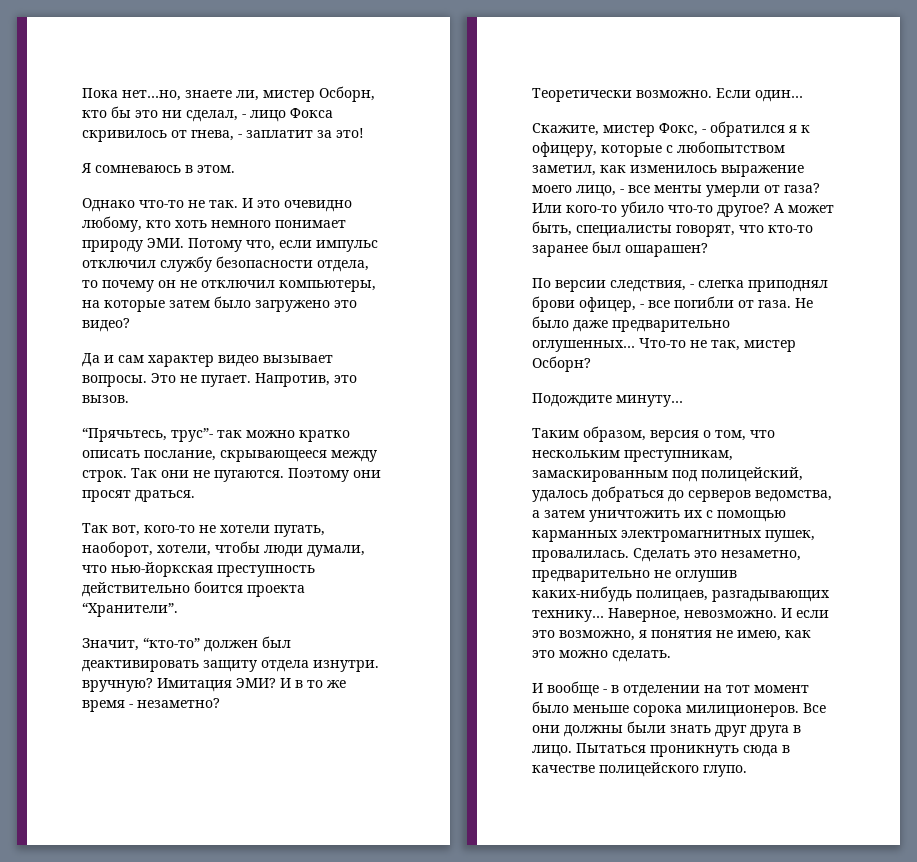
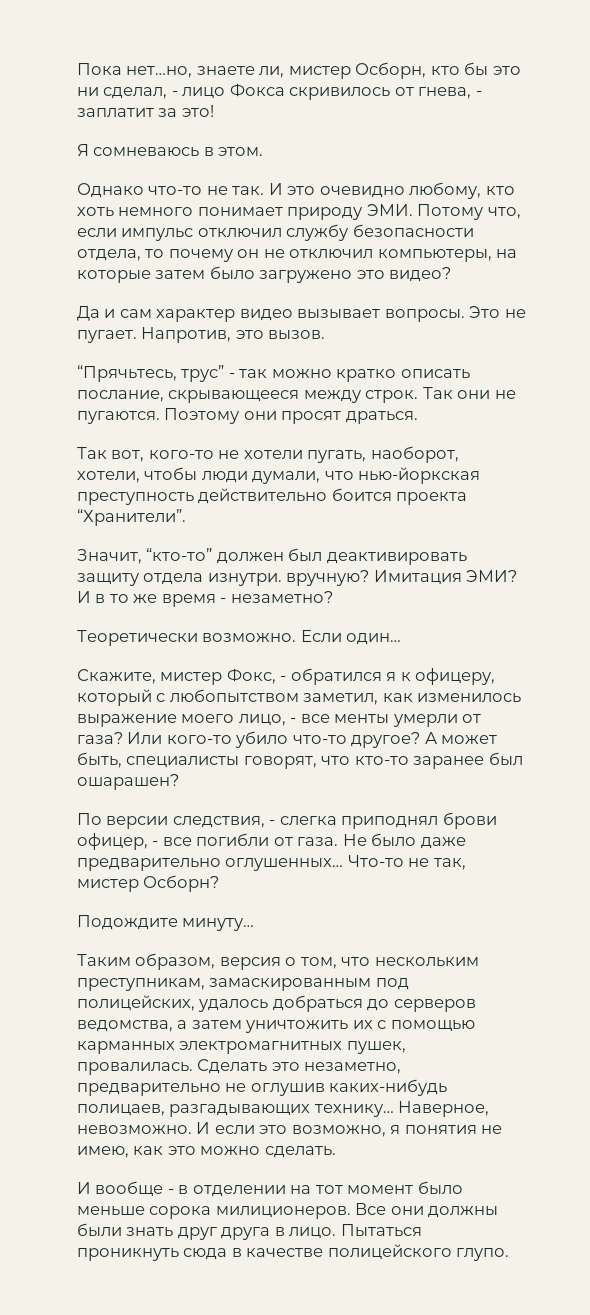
- “Прячьтесь, трус”- так можно кратко описать послание, скрывающееся между строк.
+ “Прячьтесь, трус” - так можно кратко описать послание, скрывающееся между строк.
- Скажите, мистер Фокс, - обратился я к офицеру, которые с любопытством заметил, как изменилось выражение моего лицо, - все менты умерли от газа?
+ Скажите, мистер Фокс, - обратился я к офицеру, который с любопытством заметил, как изменилось выражение моего лицо, - все менты умерли от газа?
- Таким образом, версия о том, что нескольким преступникам, замаскированным под полицейский, удалось добраться до серверов ведомства, а затем уничтожить их с помощью карманных электромагнитных пушек, провалилась.
+ Таким образом, версия о том, что нескольким преступникам, замаскированным под полицейских, удалось добраться до серверов ведомства, а затем уничтожить их с помощью карманных электромагнитных пушек, провалилась.

